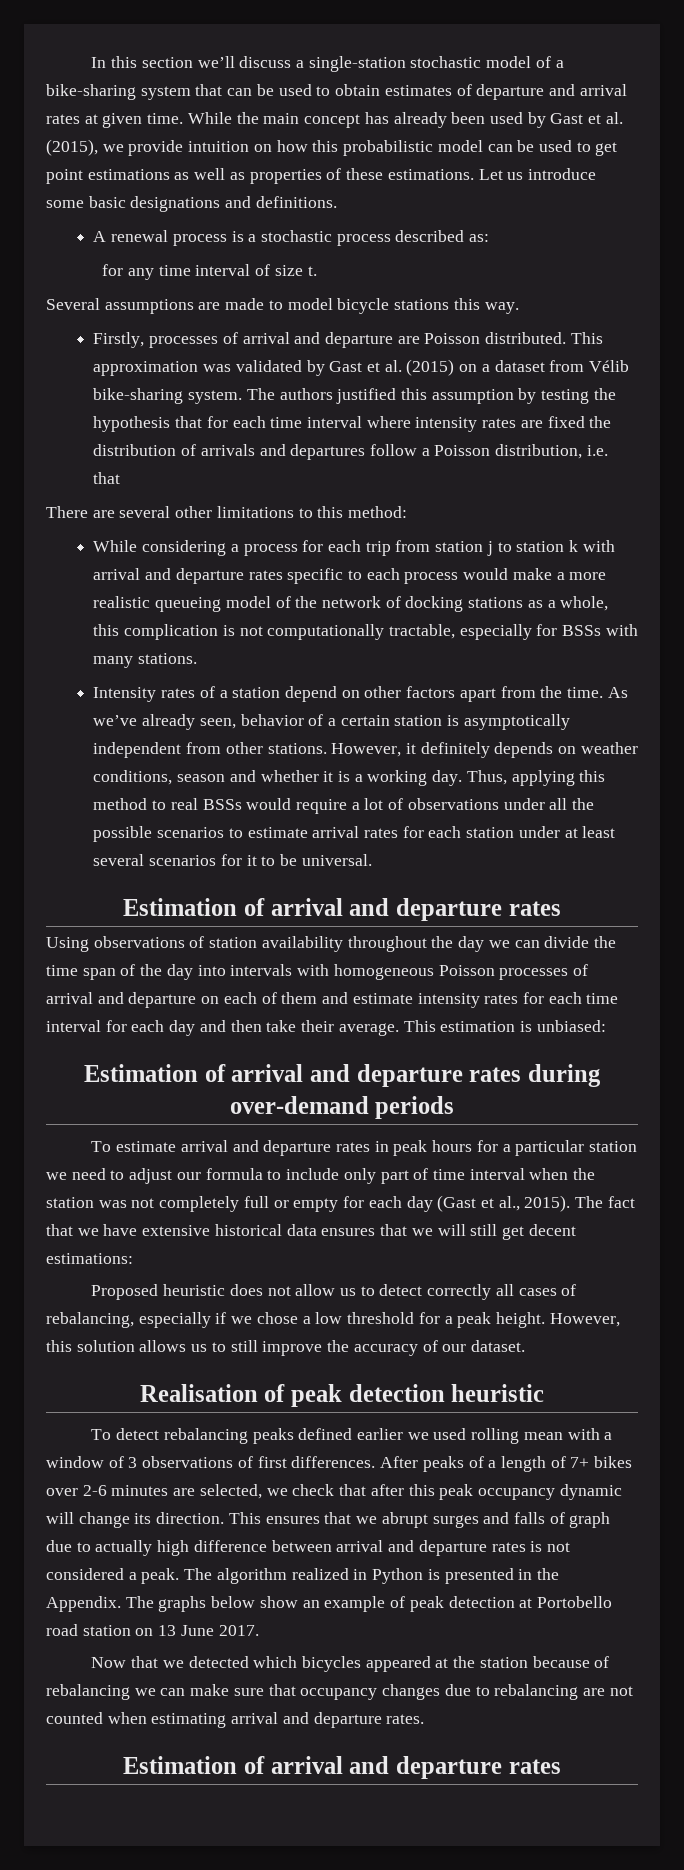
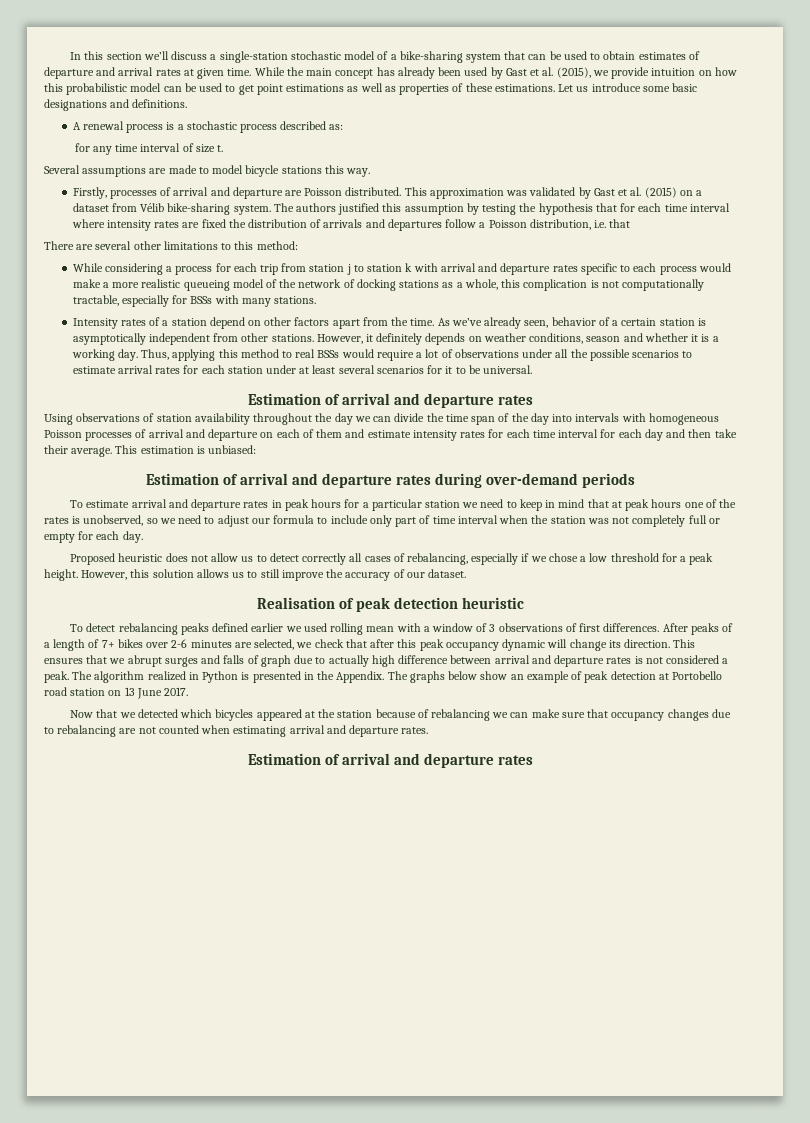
- To estimate arrival and departure rates in peak hours for a particular station we need to adjust our formula to include only part of time interval when the station was not completely full or empty for each day (Gast et al., 2015). The fact that we have extensive historical data ensures that we will still get decent estimations:
+ To estimate arrival and departure rates in peak hours for a particular station we need to keep in mind that at peak hours one of the rates is unobserved, so we need to adjust our formula to include only part of time interval when the station was not completely full or empty for each day.

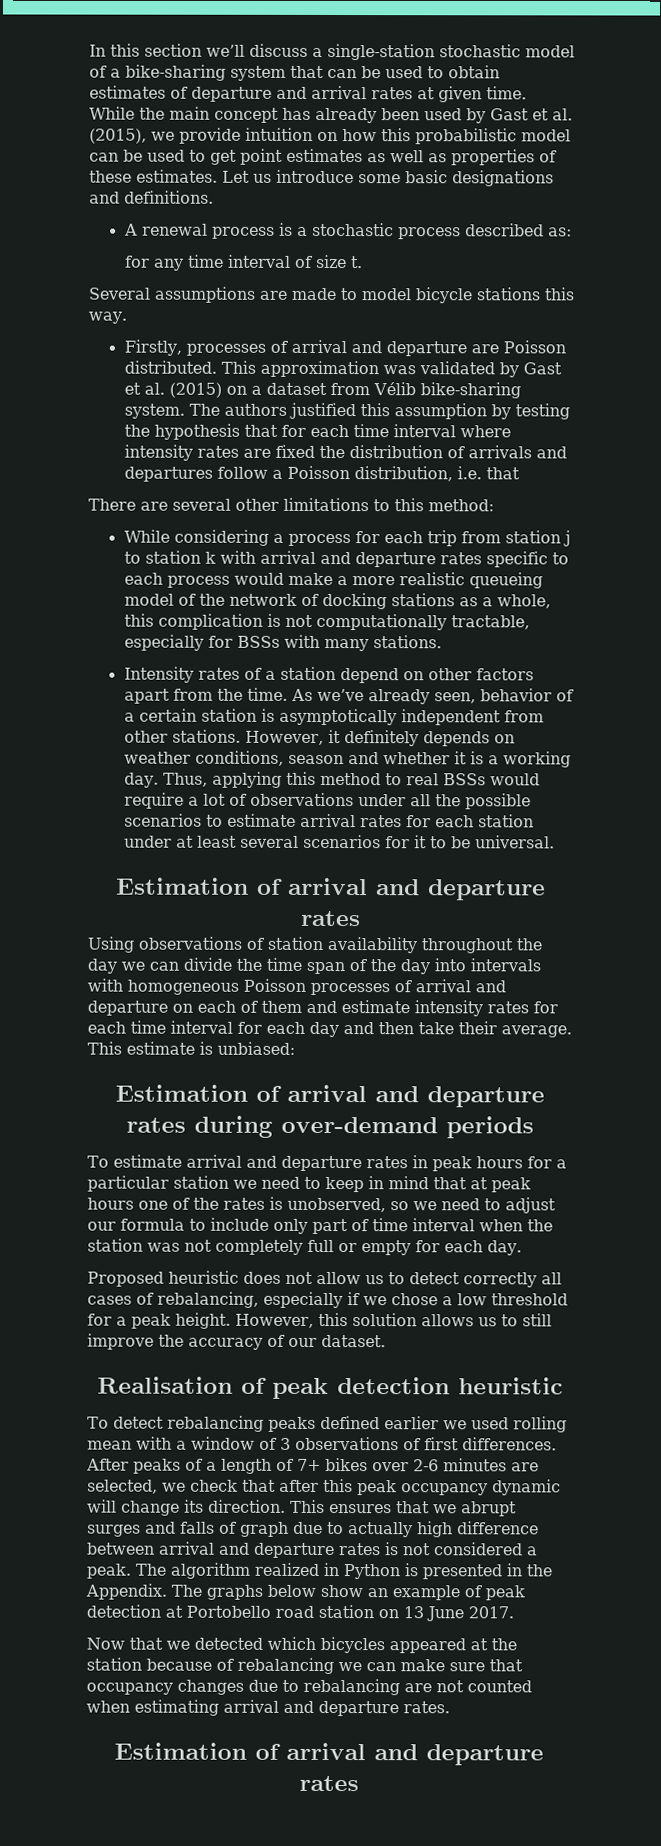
- While the main concept has already been used by Gast et al. (2015), we provide intuition on how this probabilistic model can be used to get point estimations as well as properties of these estimations.
+ While the main concept has already been used by Gast et al. (2015), we provide intuition on how this probabilistic model can be used to get point estimates as well as properties of these estimates.
- This estimation is unbiased:
+ This estimate is unbiased:

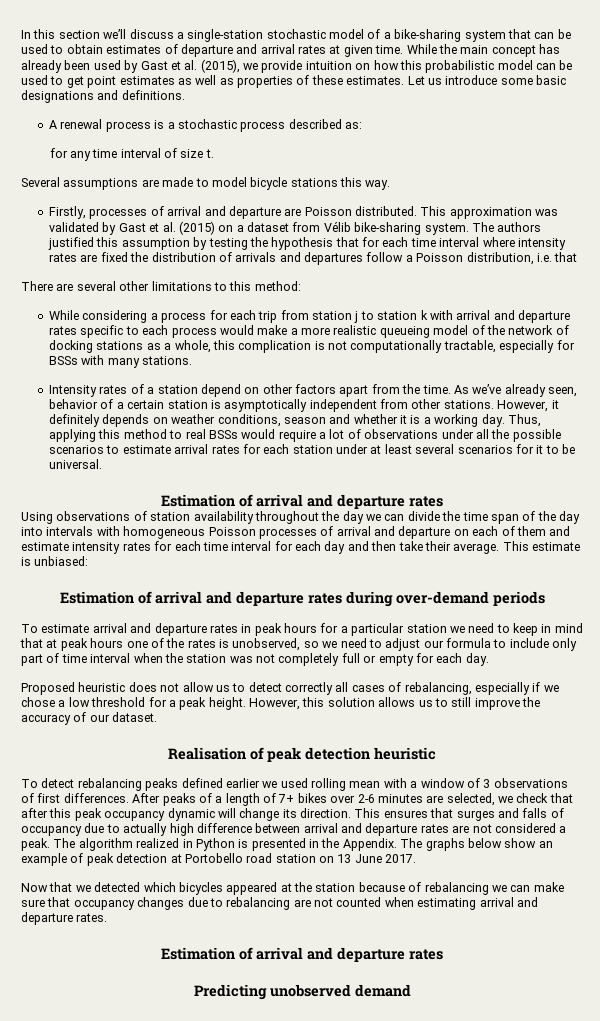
- This ensures that we abrupt surges and falls of graph due to actually high difference between arrival and departure rates is not considered a peak.
+ This ensures that surges and falls of occupancy due to actually high difference between arrival and departure rates are not considered a peak.
+ Predicting unobserved demand

